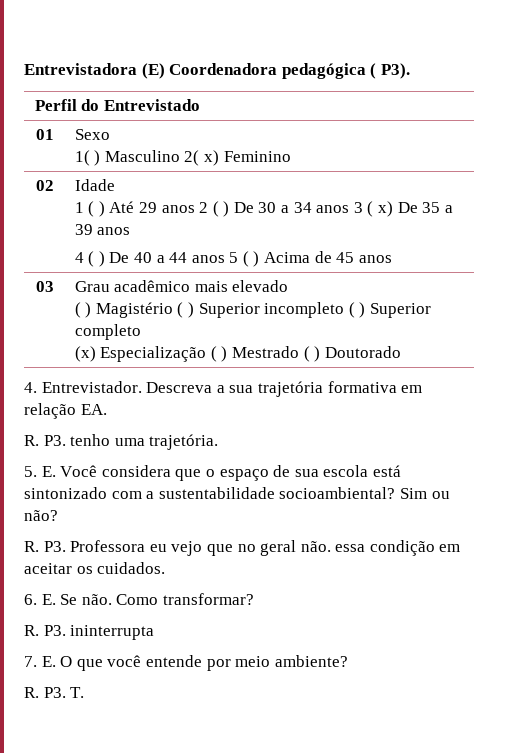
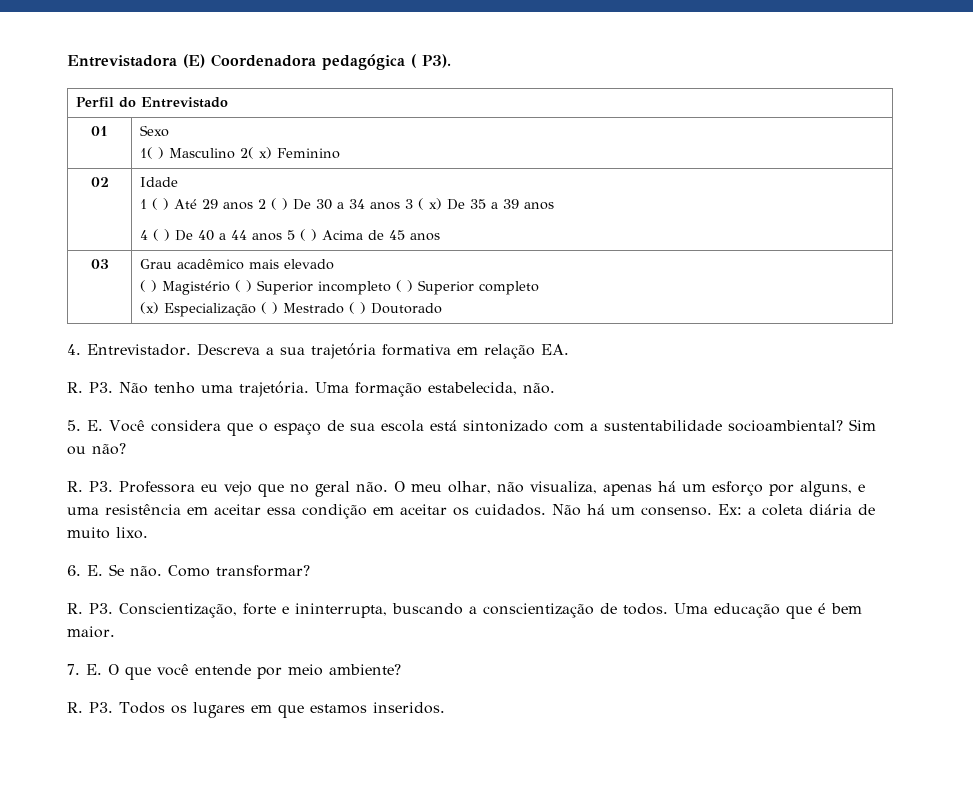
- R. P3. tenho uma trajetória.
+ R. P3. Não tenho uma trajetória. Uma formação estabelecida, não.
- R. P3. Professora eu vejo que no geral não. essa condição em aceitar os cuidados.
+ R. P3. Professora eu vejo que no geral não. O meu olhar, não visualiza, apenas há um esforço por alguns, e uma resistência em aceitar essa condição em aceitar os cuidados. Não há um consenso. Ex: a coleta diária de muito lixo.
- R. P3. ininterrupta
+ R. P3. Conscientização, forte e ininterrupta, buscando a conscientização de todos. Uma educação que é bem maior.
- R. P3. T.
+ R. P3. Todos os lugares em que estamos inseridos.

